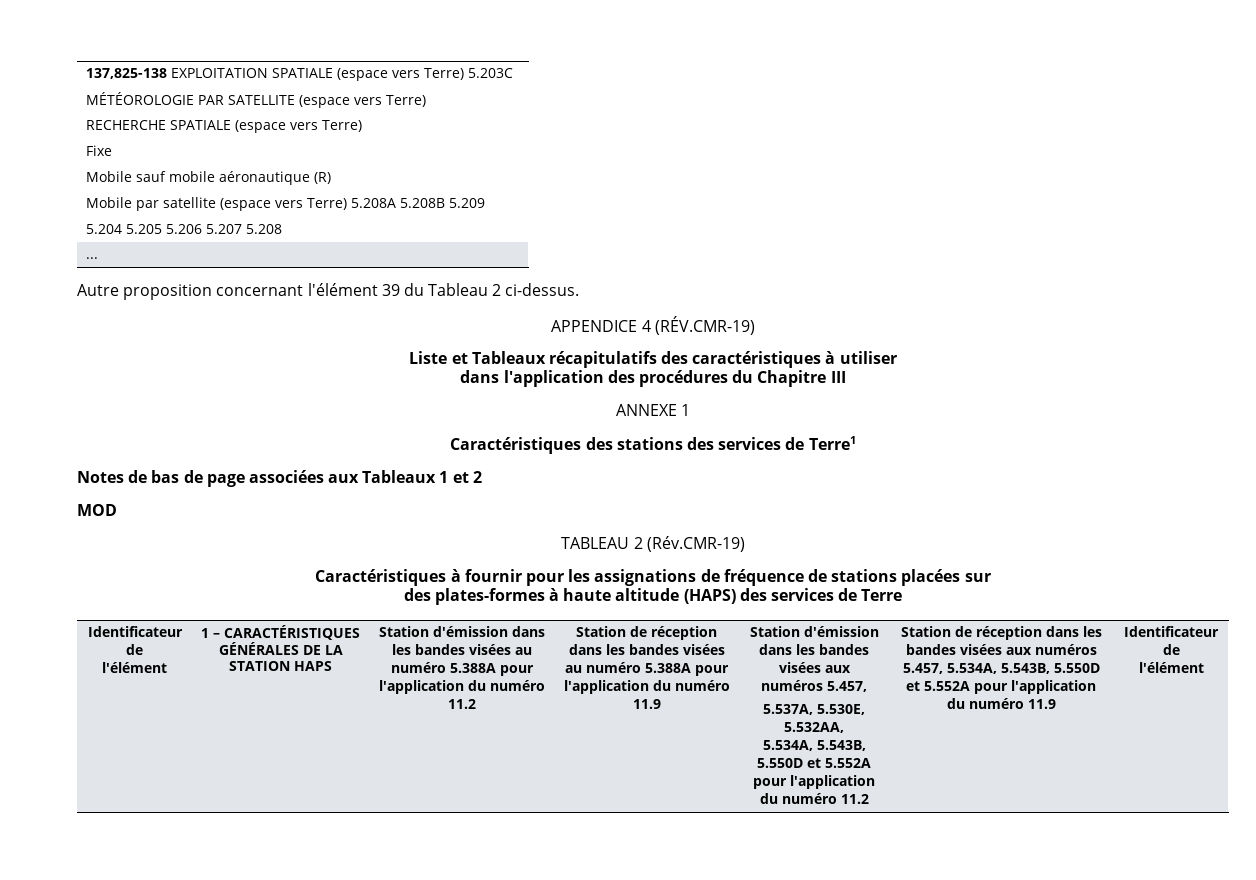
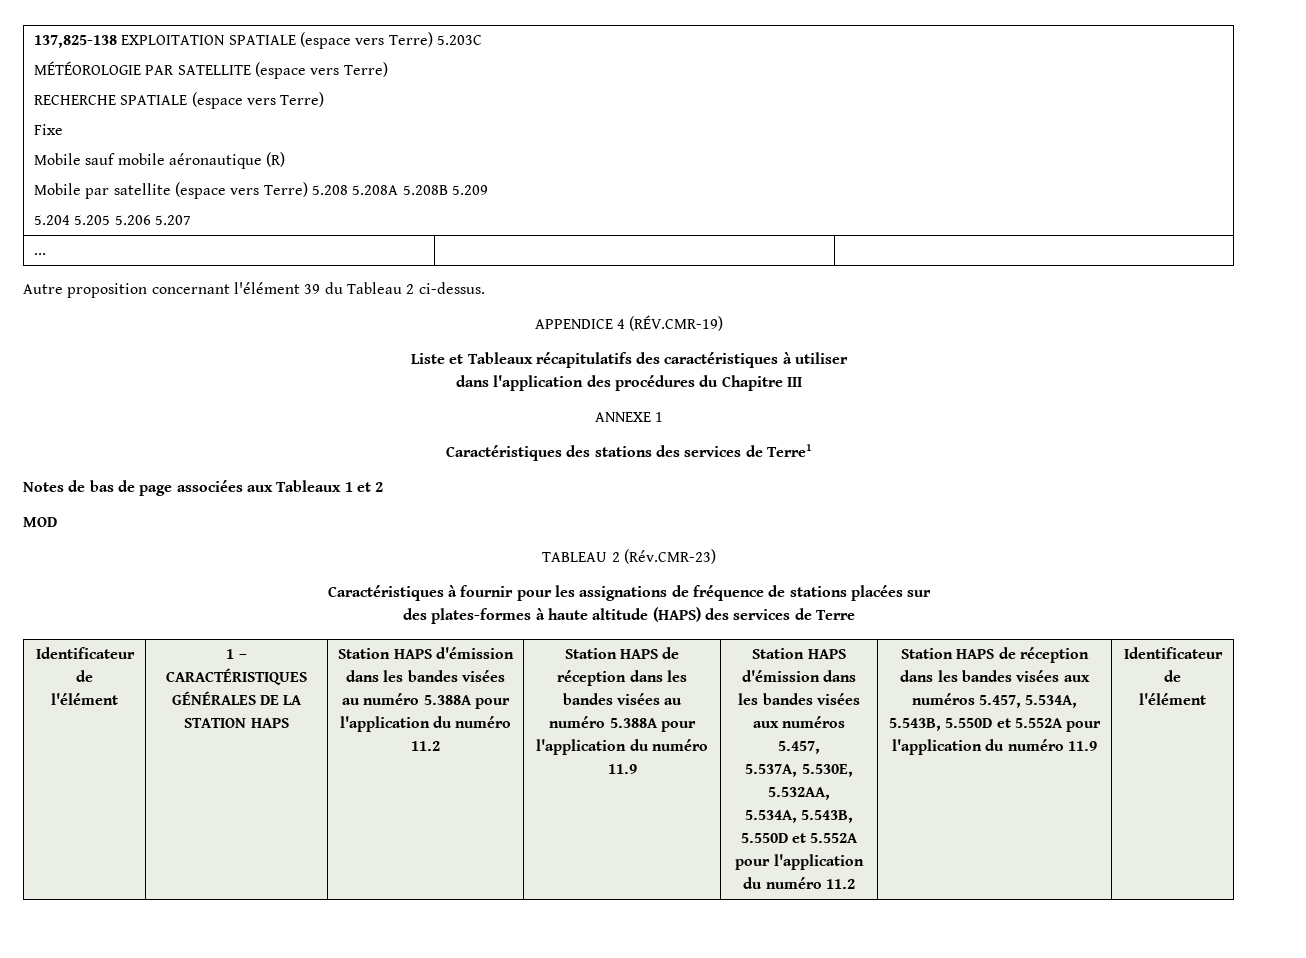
  137,825-138 EXPLOITATION SPATIALE (espace vers Terre) 5.203C
  MÉTÉOROLOGIE PAR SATELLITE (espace vers Terre)
  RECHERCHE SPATIALE (espace vers Terre)
  Fixe
  Mobile sauf mobile aéronautique (R)
- Mobile par satellite (espace vers Terre) 5.208A 5.208B 5.209
- 5.204 5.205 5.206 5.207 5.208
+ Mobile par satellite (espace vers Terre) 5.208 5.208A 5.208B 5.209
+ 5.204 5.205 5.206 5.207
- TABLEAU 2 (Rév.CMR-19)
+ TABLEAU 2 (Rév.CMR-23)
- Station d'émission dans les bandes visées au numéro 5.388A pour l'application du numéro 11.2
+ Station HAPS d'émission dans les bandes visées au numéro 5.388A pour l'application du numéro 11.2
- Station de réception dans les bandes visées au numéro 5.388A pour l'application du numéro 11.9
+ Station HAPS de réception dans les bandes visées au numéro 5.388A pour l'application du numéro 11.9
- Station d'émission dans les bandes visées aux numéros 5.457,
+ Station HAPS d'émission dans les bandes visées aux numéros 5.457,
- Station de réception dans les bandes visées aux numéros 5.457, 5.534A, 5.543B, 5.550D et 5.552A pour l'application du numéro 11.9
+ Station HAPS de réception dans les bandes visées aux numéros 5.457, 5.534A, 5.543B, 5.550D et 5.552A pour l'application du numéro 11.9

